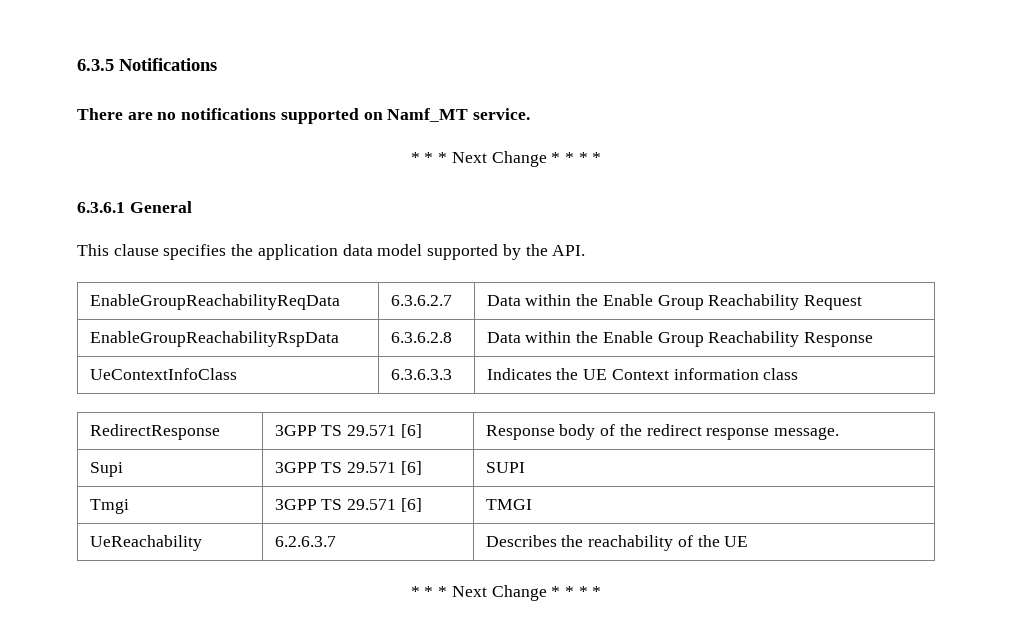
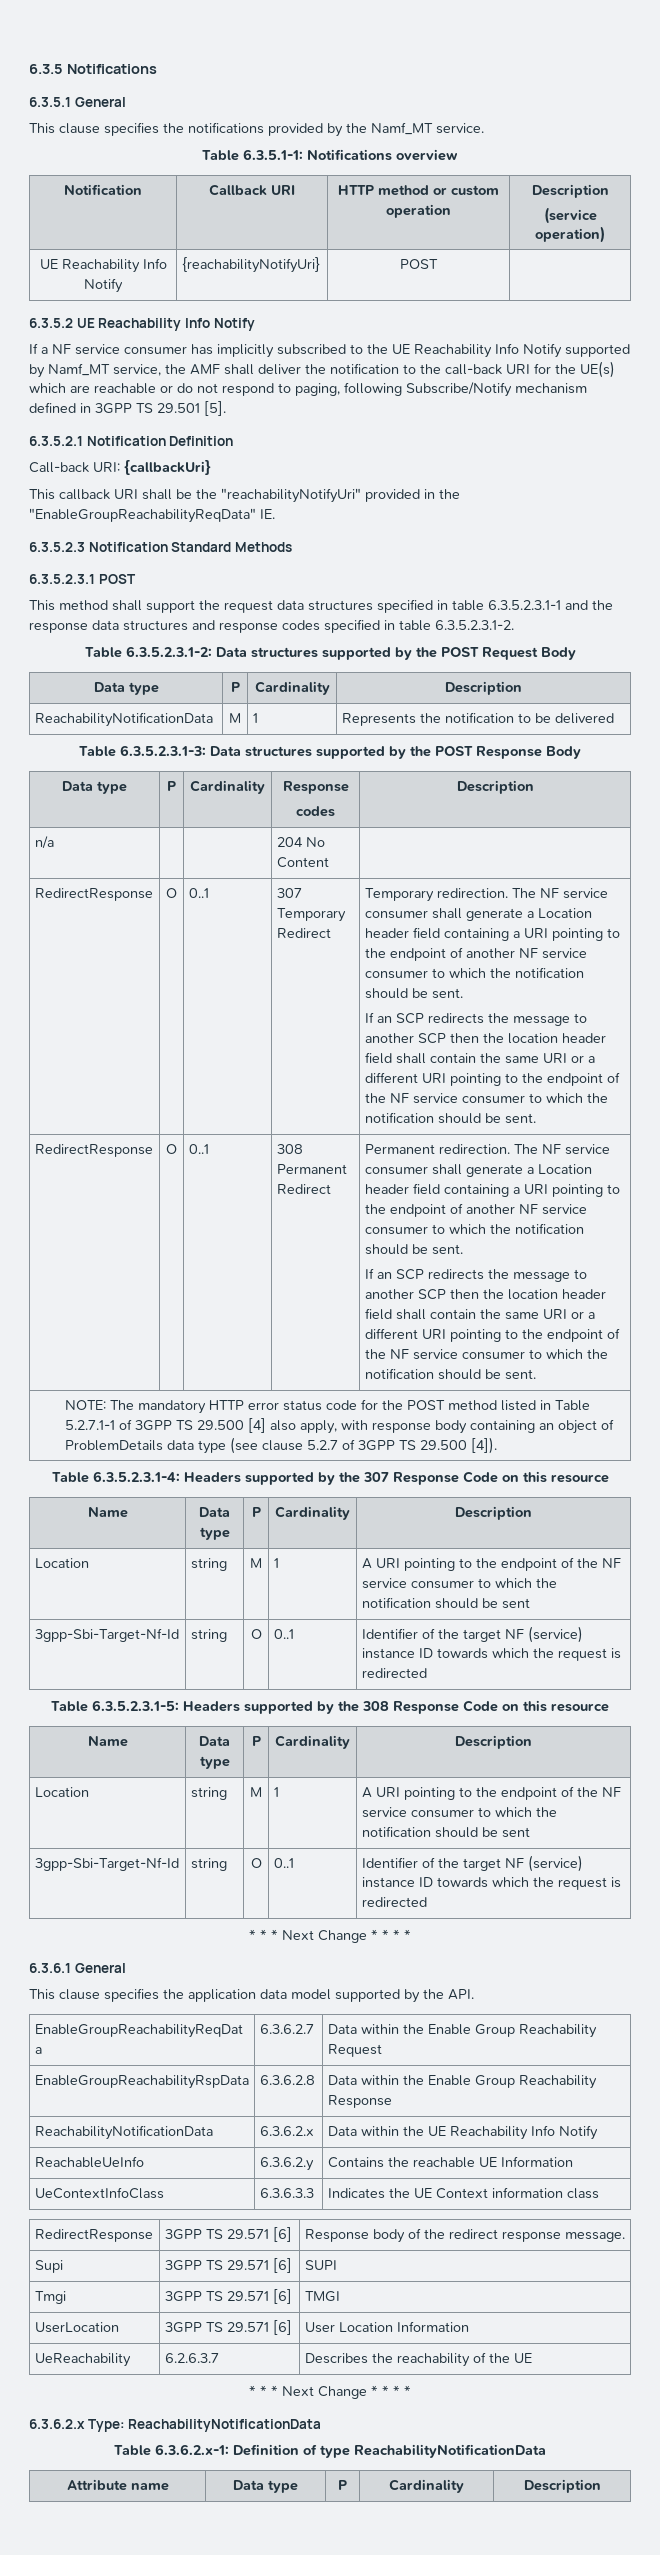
- There are no notifications supported on Namf_MT service.
+ 6.3.5.1 General
+ This clause specifies the notifications provided by the Namf_MT service.
+ Table 6.3.5.1-1: Notifications overview
+ Notification | Callback URI | HTTP method or custom operation | Description
+ (service operation)
+ UE Reachability Info Notify | {reachabilityNotifyUri} | POST |
+ 6.3.5.2 UE Reachability Info Notify
+ If a NF service consumer has implicitly subscribed to the UE Reachability Info Notify supported by Namf_MT service, the AMF shall deliver the notification to the call-back URI for the UE(s) which are reachable or do not respond to paging, following Subscribe/Notify mechanism defined in 3GPP TS 29.501 [5].
+ 6.3.5.2.1 Notification Definition
+ Call-back URI: {callbackUri}
+ This callback URI shall be the "reachabilityNotifyUri" provided in the "EnableGroupReachabilityReqData" IE.
+ 6.3.5.2.3 Notification Standard Methods
+ 6.3.5.2.3.1 POST
+ This method shall support the request data structures specified in table 6.3.5.2.3.1-1 and the response data structures and response codes specified in table 6.3.5.2.3.1-2.
+ Table 6.3.5.2.3.1-2: Data structures supported by the POST Request Body
+ Data type | P | Cardinality | Description
+ ReachabilityNotificationData | M | 1 | Represents the notification to be delivered
+ Table 6.3.5.2.3.1-3: Data structures supported by the POST Response Body
+ Data type | P | Cardinality | Response
+ codes | Description
+ n/a | | | 204 No Content |
+ RedirectResponse | O | 0..1 | 307 Temporary Redirect | Temporary redirection. The NF service consumer shall generate a Location header field containing a URI pointing to the endpoint of another NF service consumer to which the notification should be sent.
+ If an SCP redirects the message to another SCP then the location header field shall contain the same URI or a different URI pointing to the endpoint of the NF service consumer to which the notification should be sent.
+ RedirectResponse | O | 0..1 | 308 Permanent Redirect | Permanent redirection. The NF service consumer shall generate a Location header field containing a URI pointing to the endpoint of another NF service consumer to which the notification should be sent.
+ If an SCP redirects the message to another SCP then the location header field shall contain the same URI or a different URI pointing to the endpoint of the NF service consumer to which the notification should be sent.
+ NOTE: The mandatory HTTP error status code for the POST method listed in Table 5.2.7.1-1 of 3GPP TS 29.500 [4] also apply, with response body containing an object of ProblemDetails data type (see clause 5.2.7 of 3GPP TS 29.500 [4]).
+ Table 6.3.5.2.3.1-4: Headers supported by the 307 Response Code on this resource
+ Name | Data type | P | Cardinality | Description
+ Location | string | M | 1 | A URI pointing to the endpoint of the NF service consumer to which the notification should be sent
+ 3gpp-Sbi-Target-Nf-Id | string | O | 0..1 | Identifier of the target NF (service) instance ID towards which the request is redirected
+ Table 6.3.5.2.3.1-5: Headers supported by the 308 Response Code on this resource
+ Name | Data type | P | Cardinality | Description
+ Location | string | M | 1 | A URI pointing to the endpoint of the NF service consumer to which the notification should be sent
+ 3gpp-Sbi-Target-Nf-Id | string | O | 0..1 | Identifier of the target NF (service) instance ID towards which the request is redirected
+ ReachabilityNotificationData | 6.3.6.2.x | Data within the UE Reachability Info Notify
+ ReachableUeInfo | 6.3.6.2.y | Contains the reachable UE Information
+ UserLocation | 3GPP TS 29.571 [6] | User Location Information
+ 6.3.6.2.x Type: ReachabilityNotificationData
+ Table 6.3.6.2.x-1: Definition of type ReachabilityNotificationData
+ Attribute name | Data type | P | Cardinality | Description

